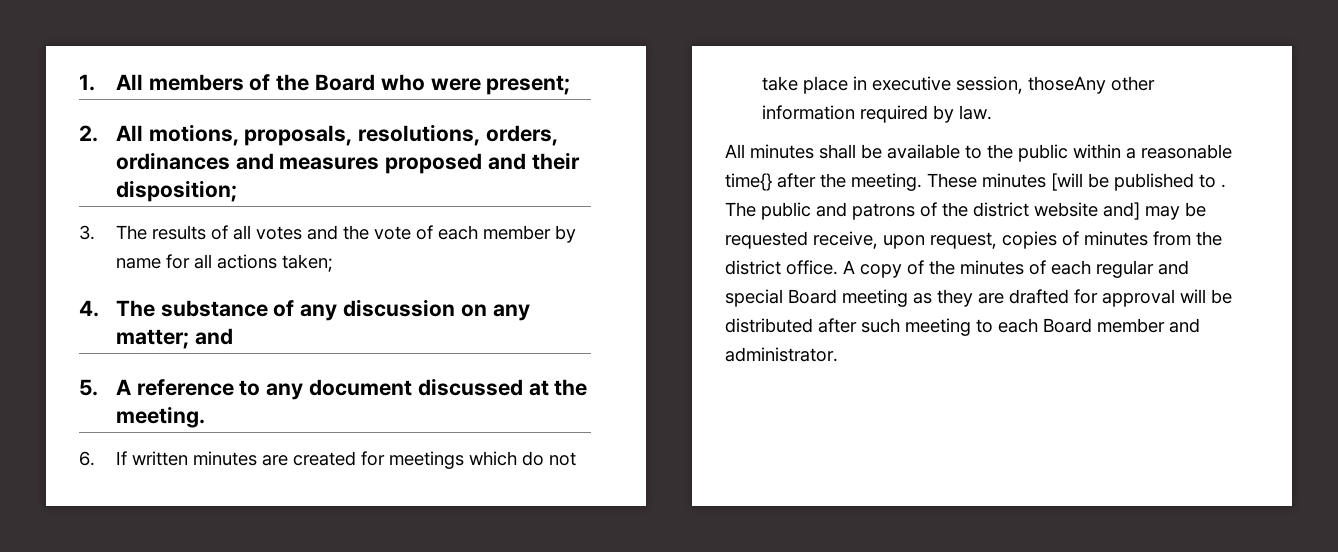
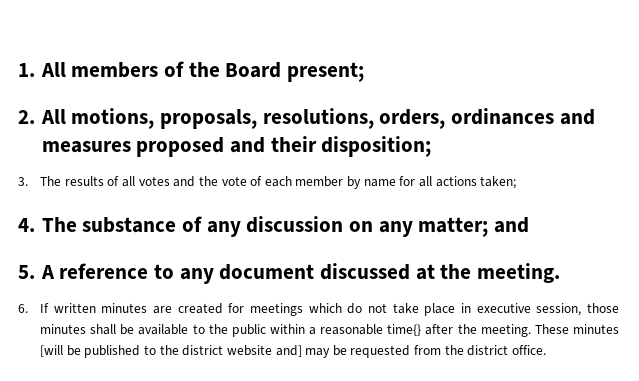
- 1. All members of the Board who were present;
+ 1. All members of the Board present;
- 6. If written minutes are created for meetings which do not take place in executive session, thoseAny other information required by law.
- All minutes shall be available to the public within a reasonable time{} after the meeting.
+ 6. If written minutes are created for meetings which do not take place in executive session, those minutes shall be available to the public within a reasonable time{} after the meeting.
- These minutes [will be published to . The public and patrons of the district website and] may be requested receive, upon request, copies of minutes from the district office. A copy of the minutes of each regular and special Board meeting as they are drafted for approval will be distributed after such meeting to each Board member and administrator.
+ These minutes [will be published to the district website and] may be requested from the district office.

